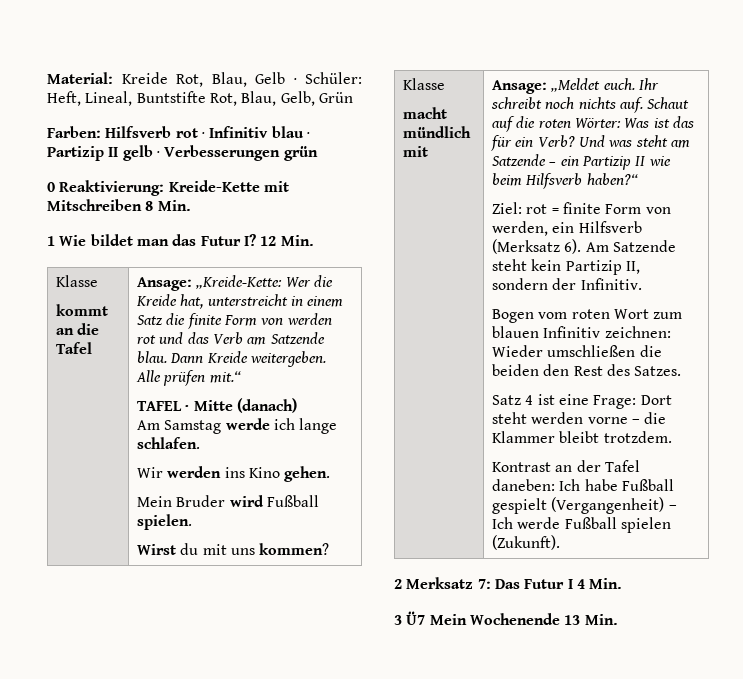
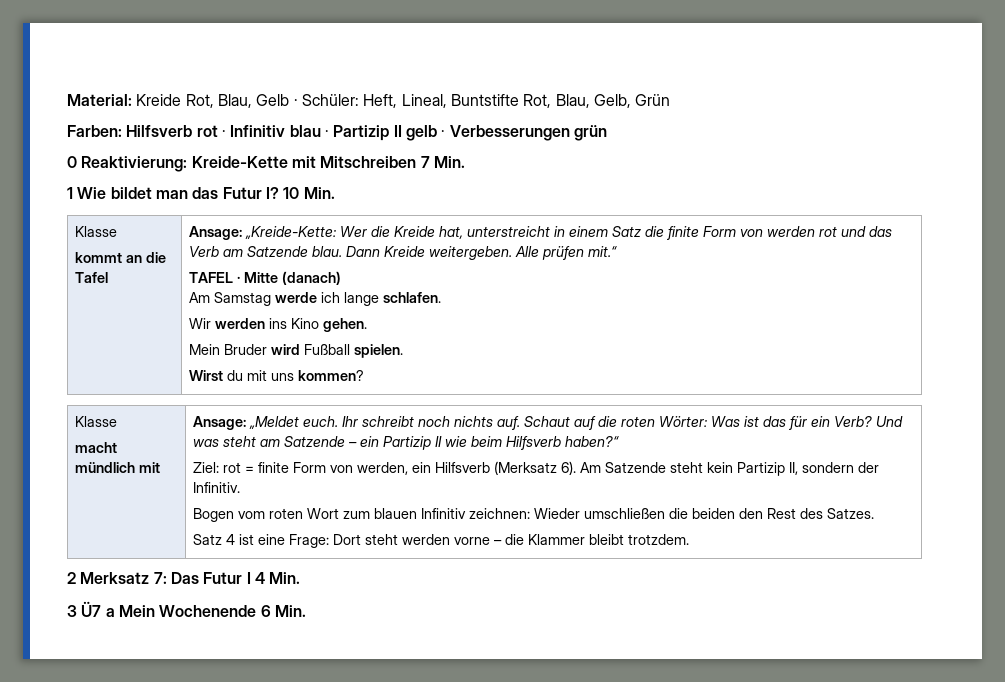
- 0 Reaktivierung: Kreide-Kette mit Mitschreiben 8 Min.
+ 0 Reaktivierung: Kreide-Kette mit Mitschreiben 7 Min.
- 12 Min.
+ 10 Min.
- Kontrast an der Tafel daneben: Ich habe Fußball gespielt (Vergangenheit) – Ich werde Fußball spielen (Zukunft).
- 3 Ü7 Mein Wochenende 13 Min.
+ 3 Ü7 a Mein Wochenende 6 Min.

